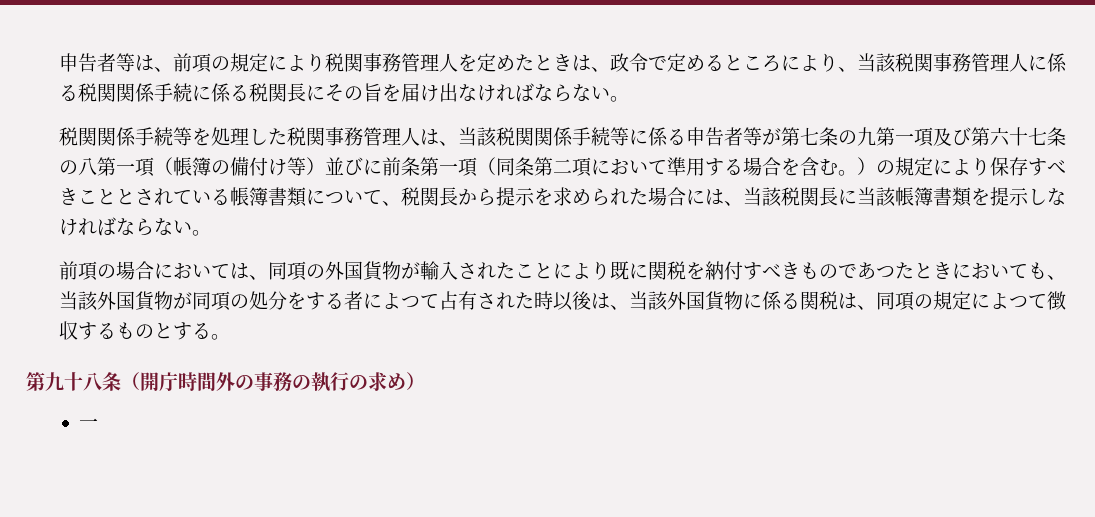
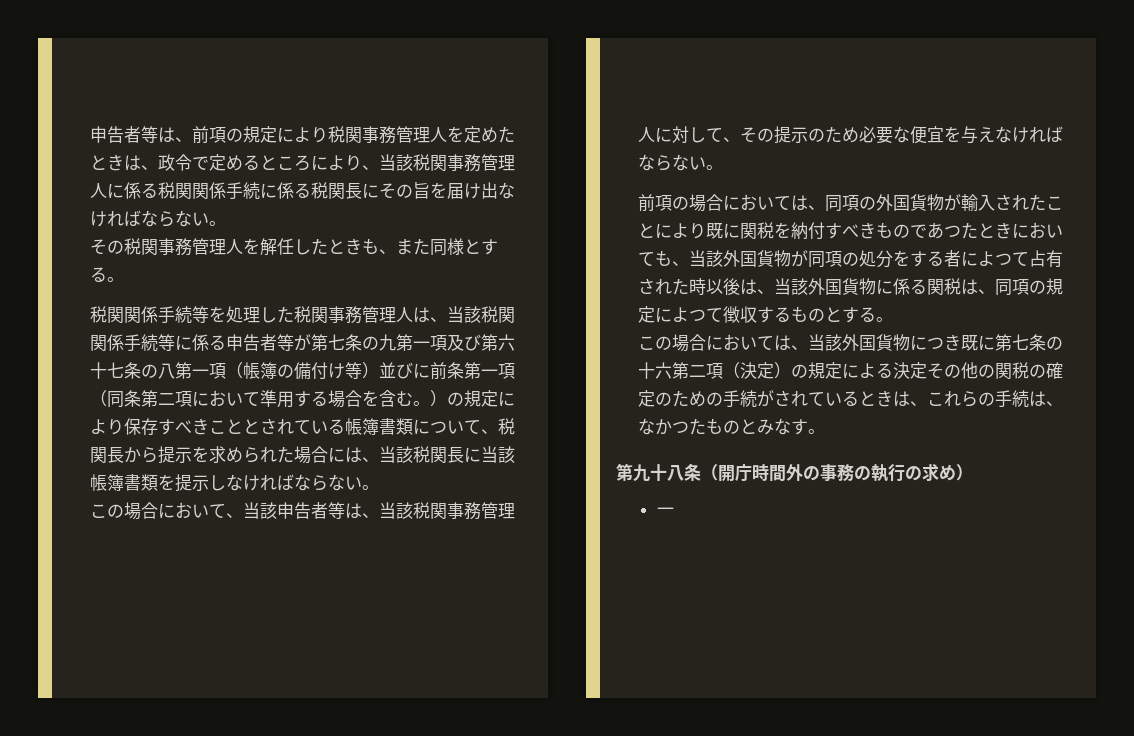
+ その税関事務管理人を解任したときも、また同様とする。
+ この場合において、当該申告者等は、当該税関事務管理人に対して、その提示のため必要な便宜を与えなければならない。
+ この場合においては、当該外国貨物につき既に第七条の十六第二項（決定）の規定による決定その他の関税の確定のための手続がされているときは、これらの手続は、なかつたものとみなす。

